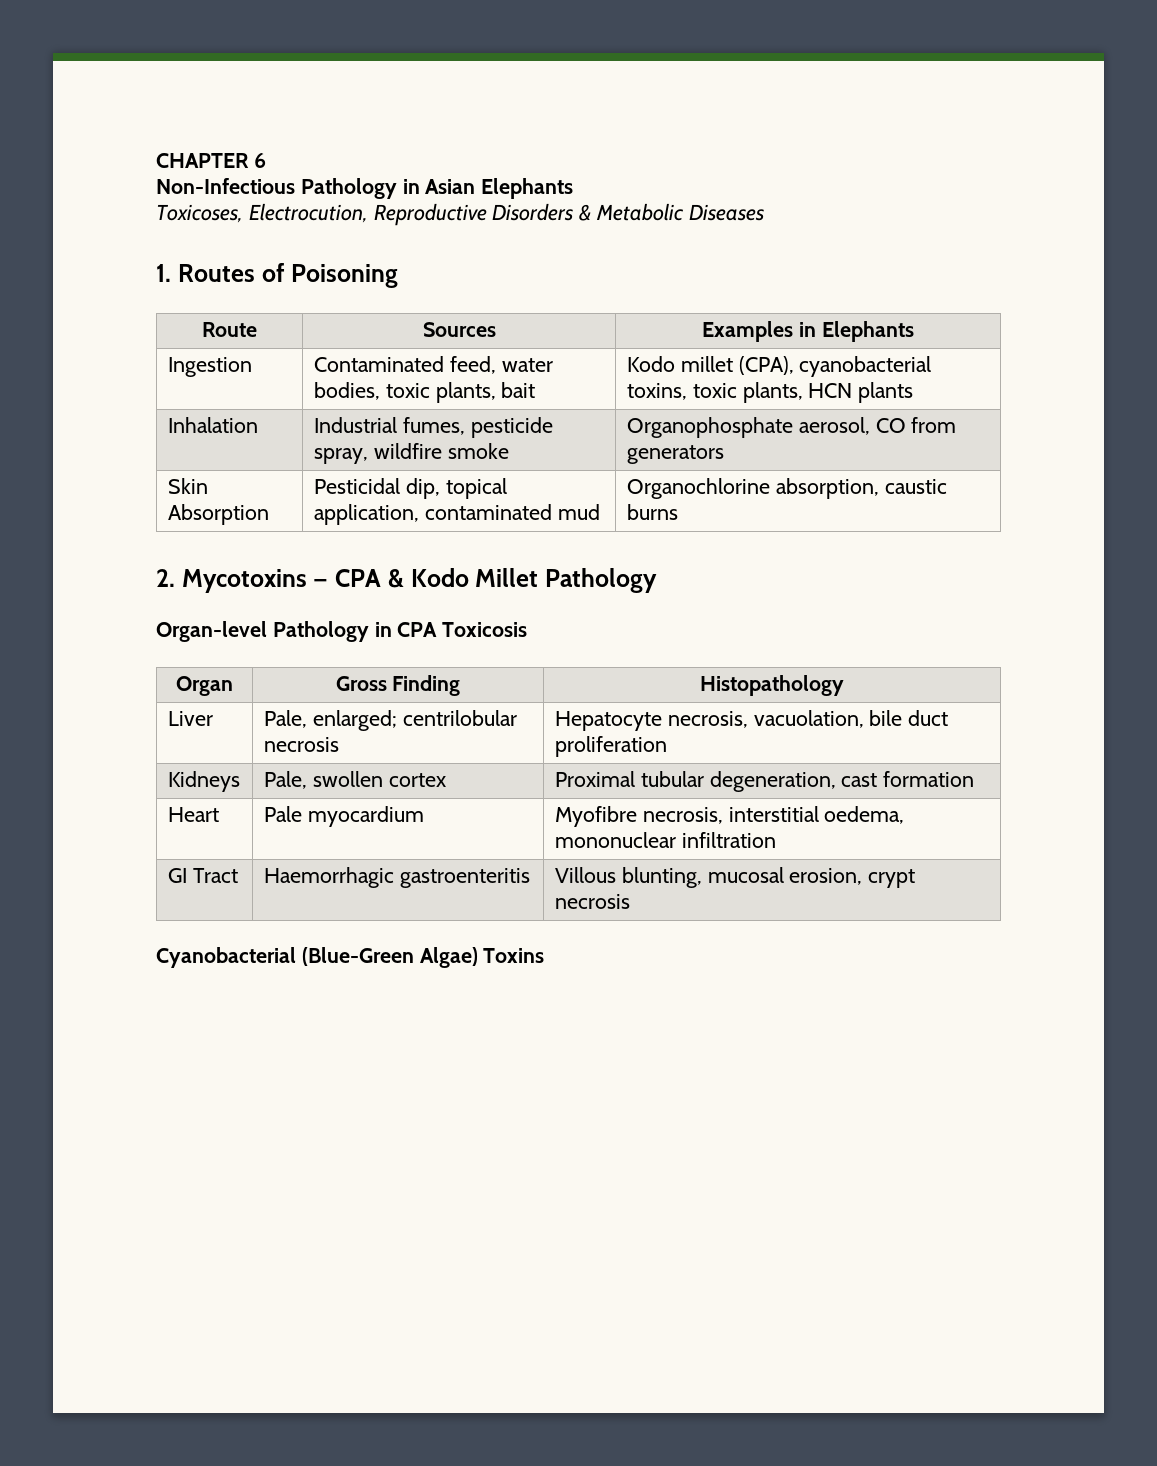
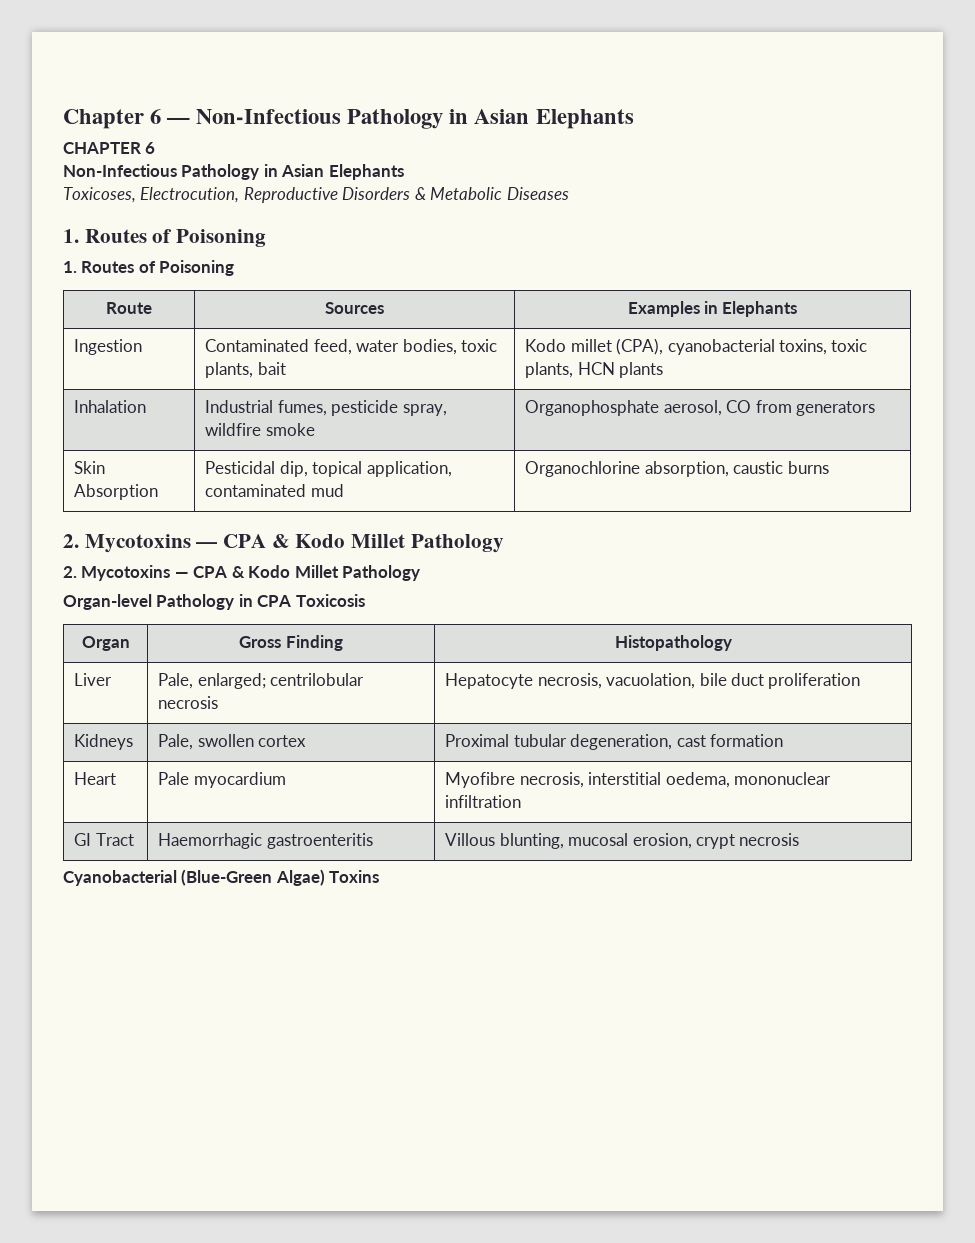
+ Chapter 6 — Non-Infectious Pathology in Asian Elephants
  Toxicoses, Electrocution, Reproductive Disorders & Metabolic Diseases
+ 1. Routes of Poisoning
  Skin Absorption | Pesticidal dip, topical application, contaminated mud | Organochlorine absorption, caustic burns
+ 2. Mycotoxins — CPA & Kodo Millet Pathology

